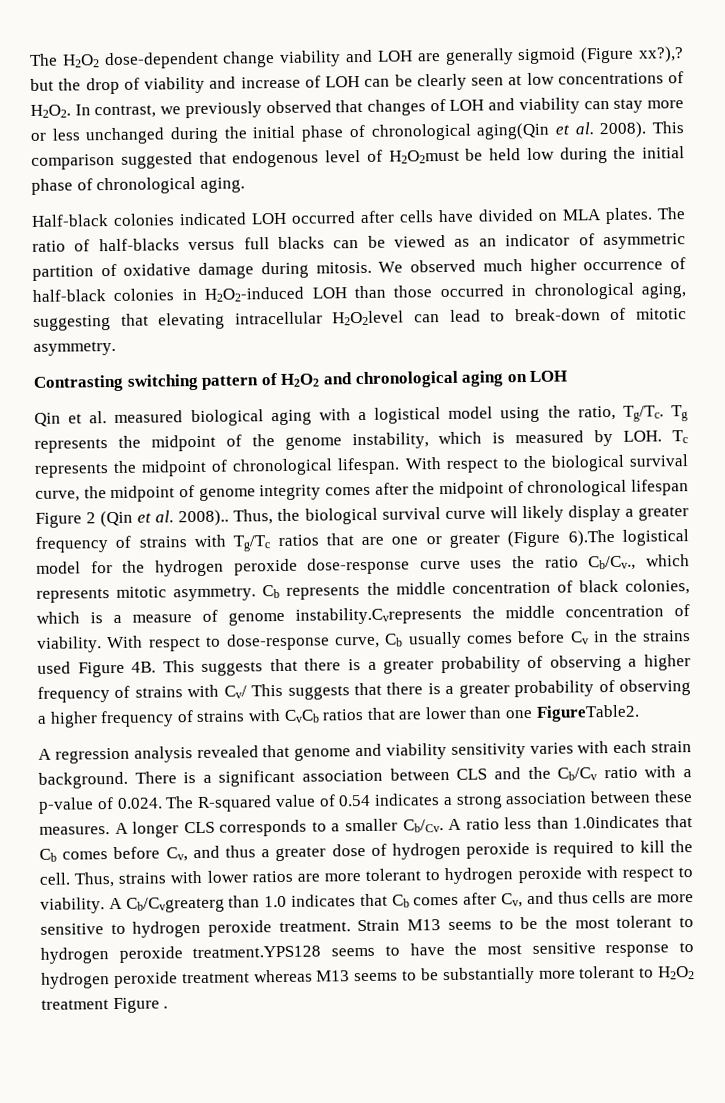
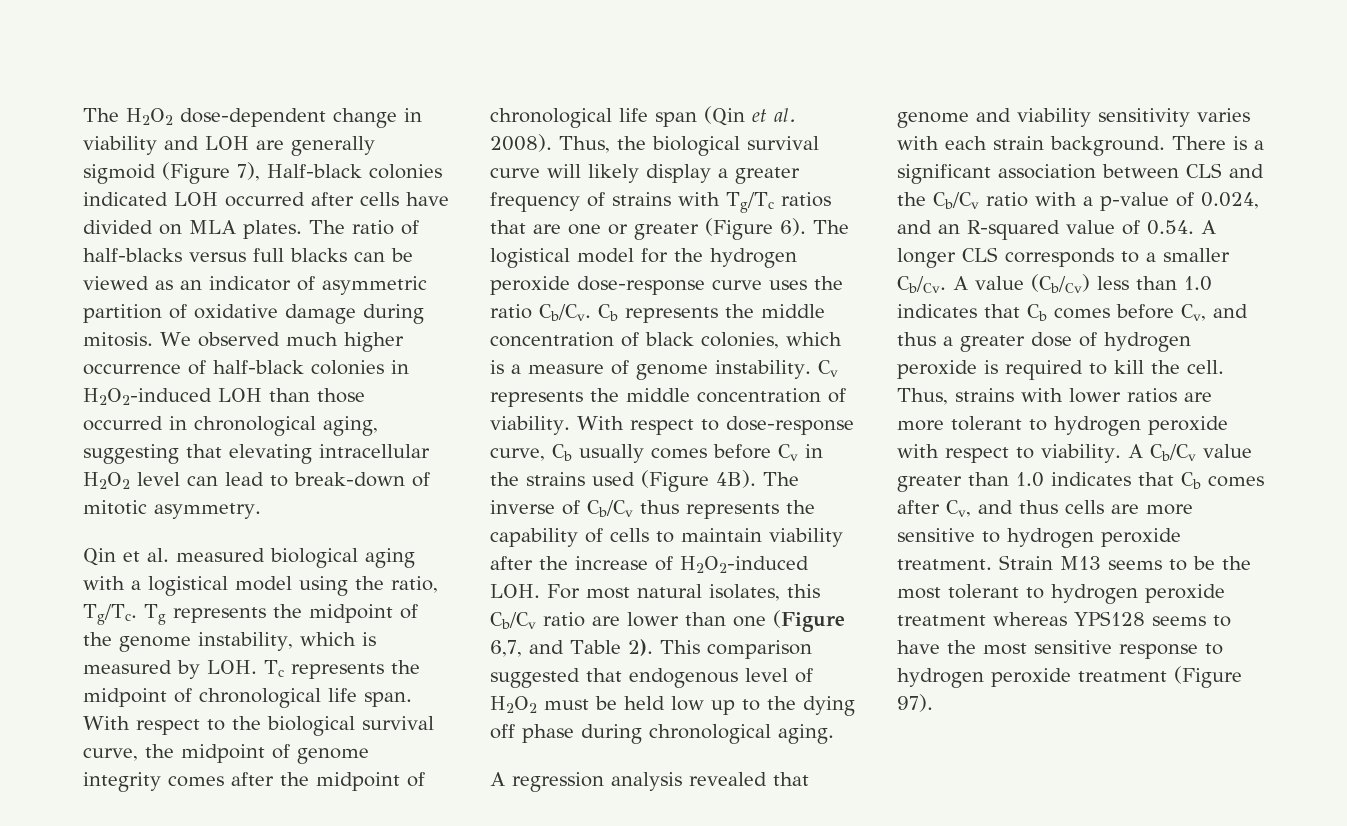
- The H2O2 dose-dependent change viability and LOH are generally sigmoid (Figure xx?),? but the drop of viability and increase of LOH can be clearly seen at low concentrations of H2O2. In contrast, we previously observed that changes of LOH and viability can stay more or less unchanged during the initial phase of chronological aging(Qin et al. 2008). This comparison suggested that endogenous level of H2O2must be held low during the initial phase of chronological aging.
- Half-black colonies indicated LOH occurred after cells have divided on MLA plates.
+ The H2O2 dose-dependent change in viability and LOH are generally sigmoid (Figure 7), Half-black colonies indicated LOH occurred after cells have divided on MLA plates.
- We observed much higher occurrence of half-black colonies in H2O2-induced LOH than those occurred in chronological aging, suggesting that elevating intracellular H2O2level can lead to break-down of mitotic asymmetry.
+ We observed much higher occurrence of half-black colonies in H2O2-induced LOH than those occurred in chronological aging, suggesting that elevating intracellular H2O2 level can lead to break-down of mitotic asymmetry.
- Contrasting switching pattern of H2O2 and chronological aging on LOH
- Tg represents the midpoint of the genome instability, which is measured by LOH. Tc represents the midpoint of chronological lifespan.
+ Tg represents the midpoint of the genome instability, which is measured by LOH. Tc represents the midpoint of chronological life span.
- With respect to the biological survival curve, the midpoint of genome integrity comes after the midpoint of chronological lifespan Figure 2 (Qin et al. 2008)..
+ With respect to the biological survival curve, the midpoint of genome integrity comes after the midpoint of chronological life span (Qin et al. 2008).
- Thus, the biological survival curve will likely display a greater frequency of strains with Tg/Tc ratios that are one or greater (Figure 6).The logistical model for the hydrogen peroxide dose-response curve uses the ratio Cb/Cv., which represents mitotic asymmetry.
+ Thus, the biological survival curve will likely display a greater frequency of strains with Tg/Tc ratios that are one or greater (Figure 6). The logistical model for the hydrogen peroxide dose-response curve uses the ratio Cb/Cv.
- Cb represents the middle concentration of black colonies, which is a measure of genome instability.Cvrepresents the middle concentration of viability.
+ Cb represents the middle concentration of black colonies, which is a measure of genome instability. Cv represents the middle concentration of viability.
- With respect to dose-response curve, Cb usually comes before Cv in the strains used Figure 4B. This suggests that there is a greater probability of observing a higher frequency of strains with Cv/ This suggests that there is a greater probability of observing a higher frequency of strains with CvCb ratios that are lower than one FigureTable2.
+ With respect to dose-response curve, Cb usually comes before Cv in the strains used (Figure 4B). The inverse of Cb/Cv thus represents the capability of cells to maintain viability after the increase of H2O2-induced LOH. For most natural isolates, this Cb/Cv ratio are lower than one (Figure 6,7, and Table 2). This comparison suggested that endogenous level of H2O2 must be held low up to the dying off phase during chronological aging.
- There is a significant association between CLS and the Cb/Cv ratio with a p-value of 0.024. The R-squared value of 0.54 indicates a strong association between these measures. A longer CLS corresponds to a smaller Cb/Cv.
+ There is a significant association between CLS and the Cb/Cv ratio with a p-value of 0.024, and an R-squared value of 0.54. A longer CLS corresponds to a smaller Cb/Cv.
- A ratio less than 1.0indicates that Cb comes before Cv, and thus a greater dose of hydrogen peroxide is required to kill the cell.
+ A value (Cb/Cv) less than 1.0 indicates that Cb comes before Cv, and thus a greater dose of hydrogen peroxide is required to kill the cell.
- A Cb/Cvgreaterg than 1.0 indicates that Cb comes after Cv, and thus cells are more sensitive to hydrogen peroxide treatment.
+ A Cb/Cv value greater than 1.0 indicates that Cb comes after Cv, and thus cells are more sensitive to hydrogen peroxide treatment.
- Strain M13 seems to be the most tolerant to hydrogen peroxide treatment.YPS128 seems to have the most sensitive response to hydrogen peroxide treatment whereas M13 seems to be substantially more tolerant to H2O2 treatment Figure .
+ Strain M13 seems to be the most tolerant to hydrogen peroxide treatment whereas YPS128 seems to have the most sensitive response to hydrogen peroxide treatment (Figure 97).

